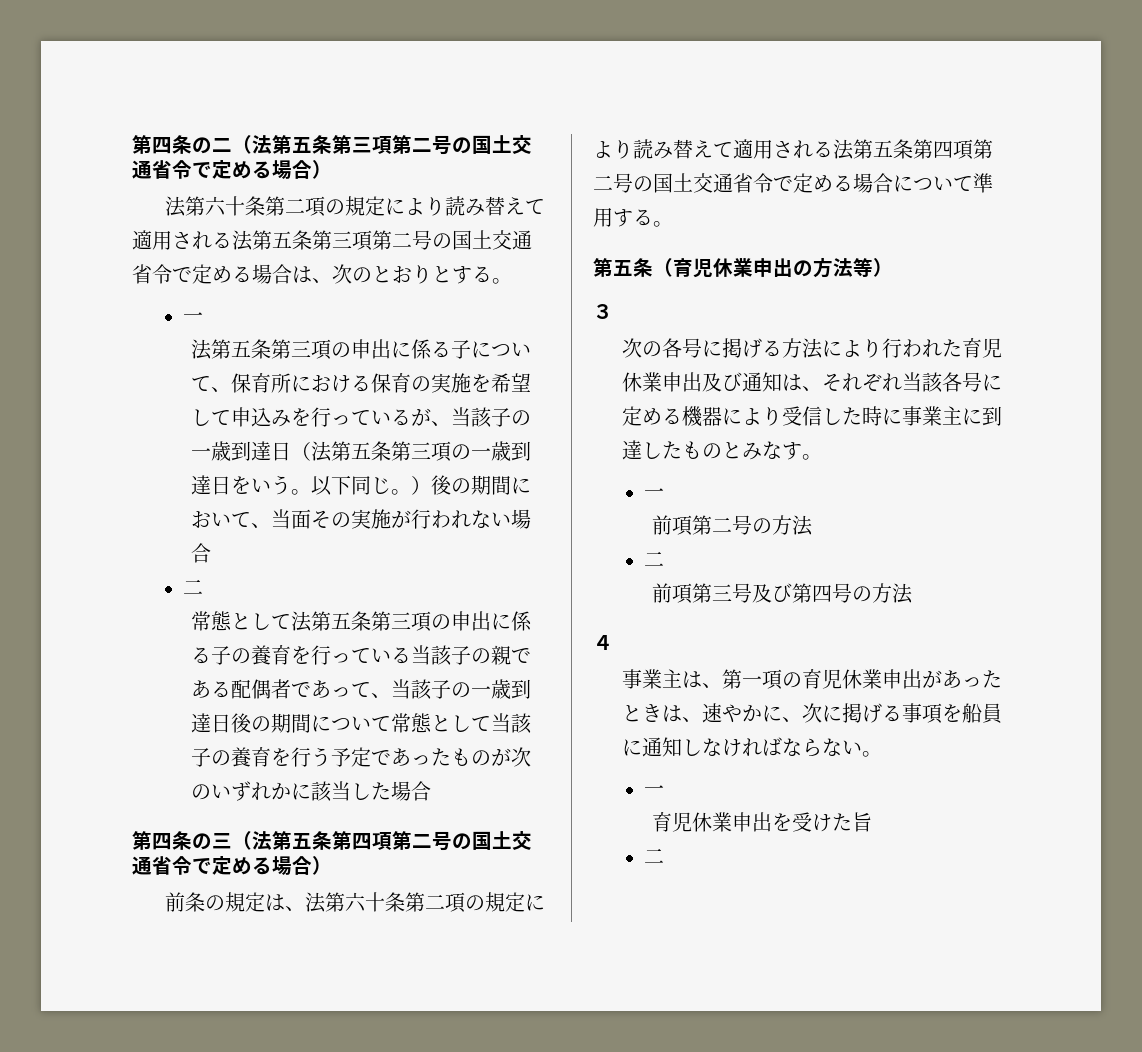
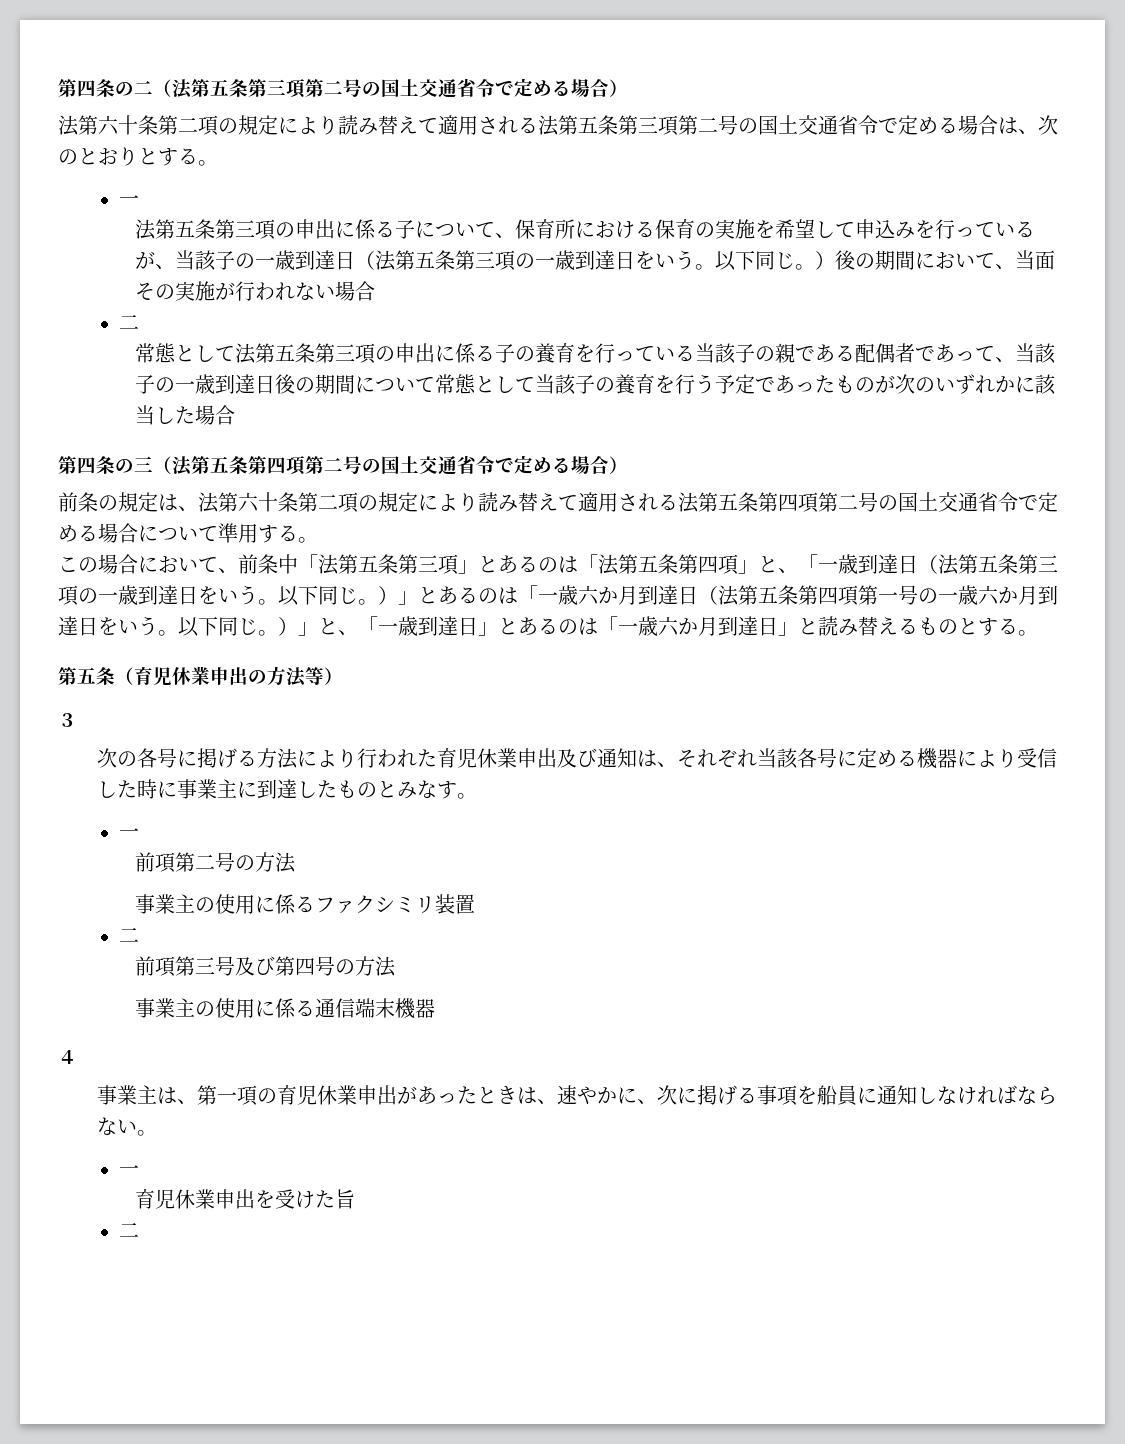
+ この場合において、前条中「法第五条第三項」とあるのは「法第五条第四項」と、「一歳到達日（法第五条第三項の一歳到達日をいう。以下同じ。）」とあるのは「一歳六か月到達日（法第五条第四項第一号の一歳六か月到達日をいう。以下同じ。）」と、「一歳到達日」とあるのは「一歳六か月到達日」と読み替えるものとする。
+ 事業主の使用に係るファクシミリ装置
+ 事業主の使用に係る通信端末機器

